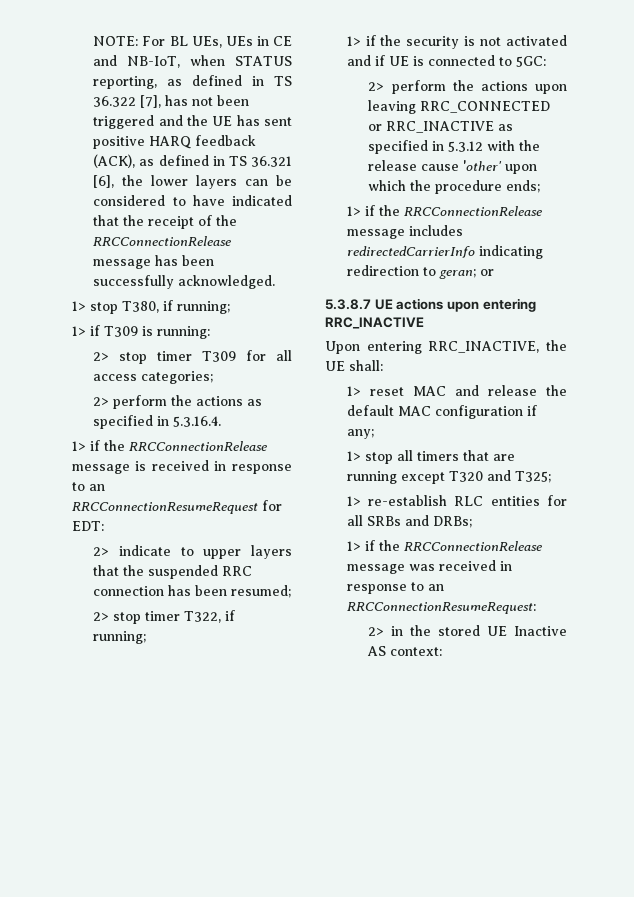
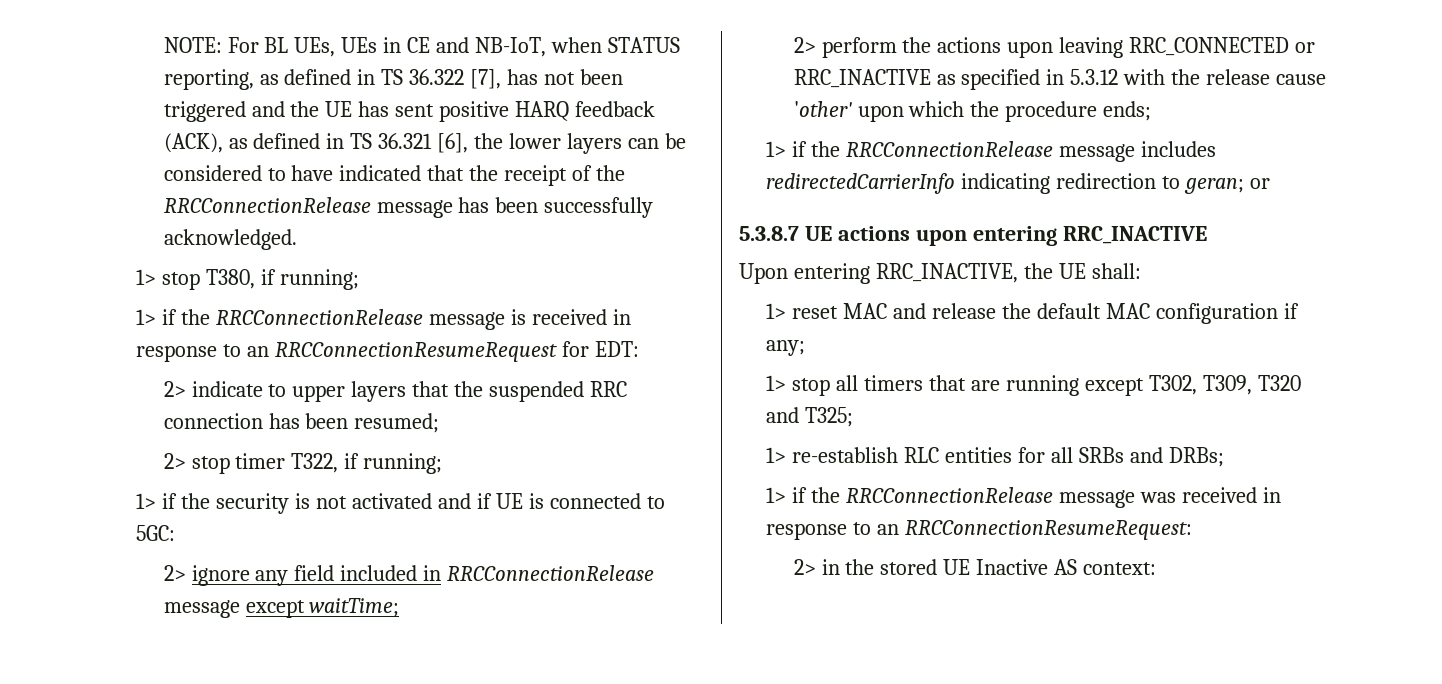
- 1> if T309 is running:
- 2> stop timer T309 for all access categories;
- 2> perform the actions as specified in 5.3.16.4.
+ 2> ignore any field included in RRCConnectionRelease message except waitTime;
- 1> stop all timers that are running except T320 and T325;
+ 1> stop all timers that are running except T302, T309, T320 and T325;

